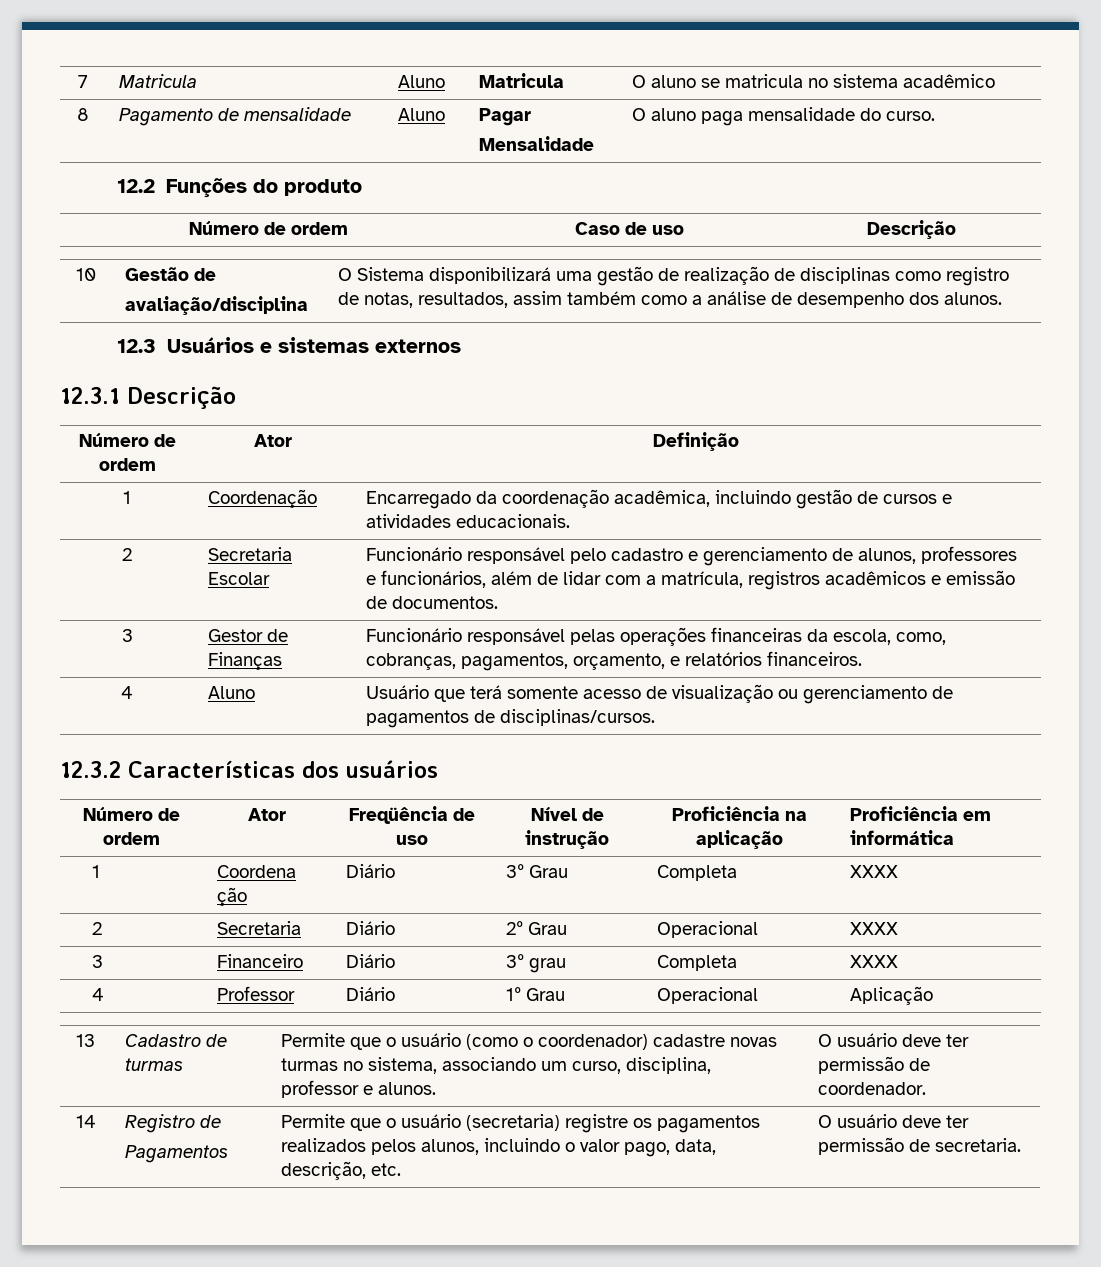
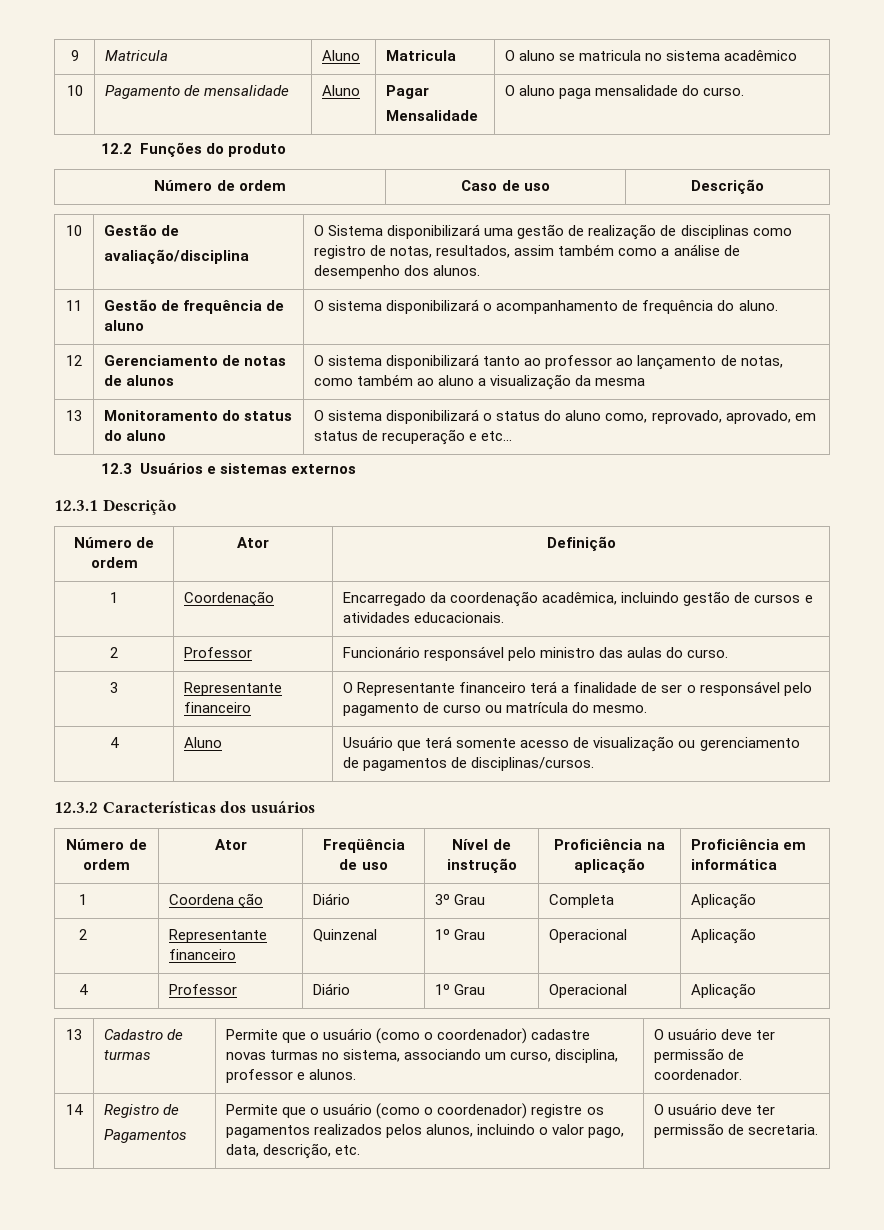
- 7 | Matricula | Aluno | Matricula | O aluno se matricula no sistema acadêmico
+ 9 | Matricula | Aluno | Matricula | O aluno se matricula no sistema acadêmico
- 8 | Pagamento de mensalidade | Aluno | Pagar
+ 10 | Pagamento de mensalidade | Aluno | Pagar
+ 11 | Gestão de frequência de aluno | O sistema disponibilizará o acompanhamento de frequência do aluno.
+ 12 | Gerenciamento de notas de alunos | O sistema disponibilizará tanto ao professor ao lançamento de notas, como também ao aluno a visualização da mesma
+ 13 | Monitoramento do status do aluno | O sistema disponibilizará o status do aluno como, reprovado, aprovado, em status de recuperação e etc...
- 2 | Secretaria Escolar | Funcionário responsável pelo cadastro e gerenciamento de alunos, professores e funcionários, além de lidar com a matrícula, registros acadêmicos e emissão de documentos.
- 3 | Gestor de Finanças | Funcionário responsável pelas operações financeiras da escola, como, cobranças, pagamentos, orçamento, e relatórios financeiros.
+ 2 | Professor | Funcionário responsável pelo ministro das aulas do curso.
+ 3 | Representante financeiro | O Representante financeiro terá a finalidade de ser o responsável pelo pagamento de curso ou matrícula do mesmo.
- 1 | Coordena ção | Diário | 3º Grau | Completa | XXXX
- 2 | Secretaria | Diário | 2º Grau | Operacional | XXXX
- 3 | Financeiro | Diário | 3º grau | Completa | XXXX
+ 1 | Coordena ção | Diário | 3º Grau | Completa | Aplicação
+ 2 | Representante financeiro | Quinzenal | 1º Grau | Operacional | Aplicação
  14 | Registro de
- Pagamentos | Permite que o usuário (secretaria) registre os pagamentos realizados pelos alunos, incluindo o valor pago, data, descrição, etc. | O usuário deve ter permissão de secretaria.
+ Pagamentos | Permite que o usuário (como o coordenador) registre os pagamentos realizados pelos alunos, incluindo o valor pago, data, descrição, etc. | O usuário deve ter permissão de secretaria.

